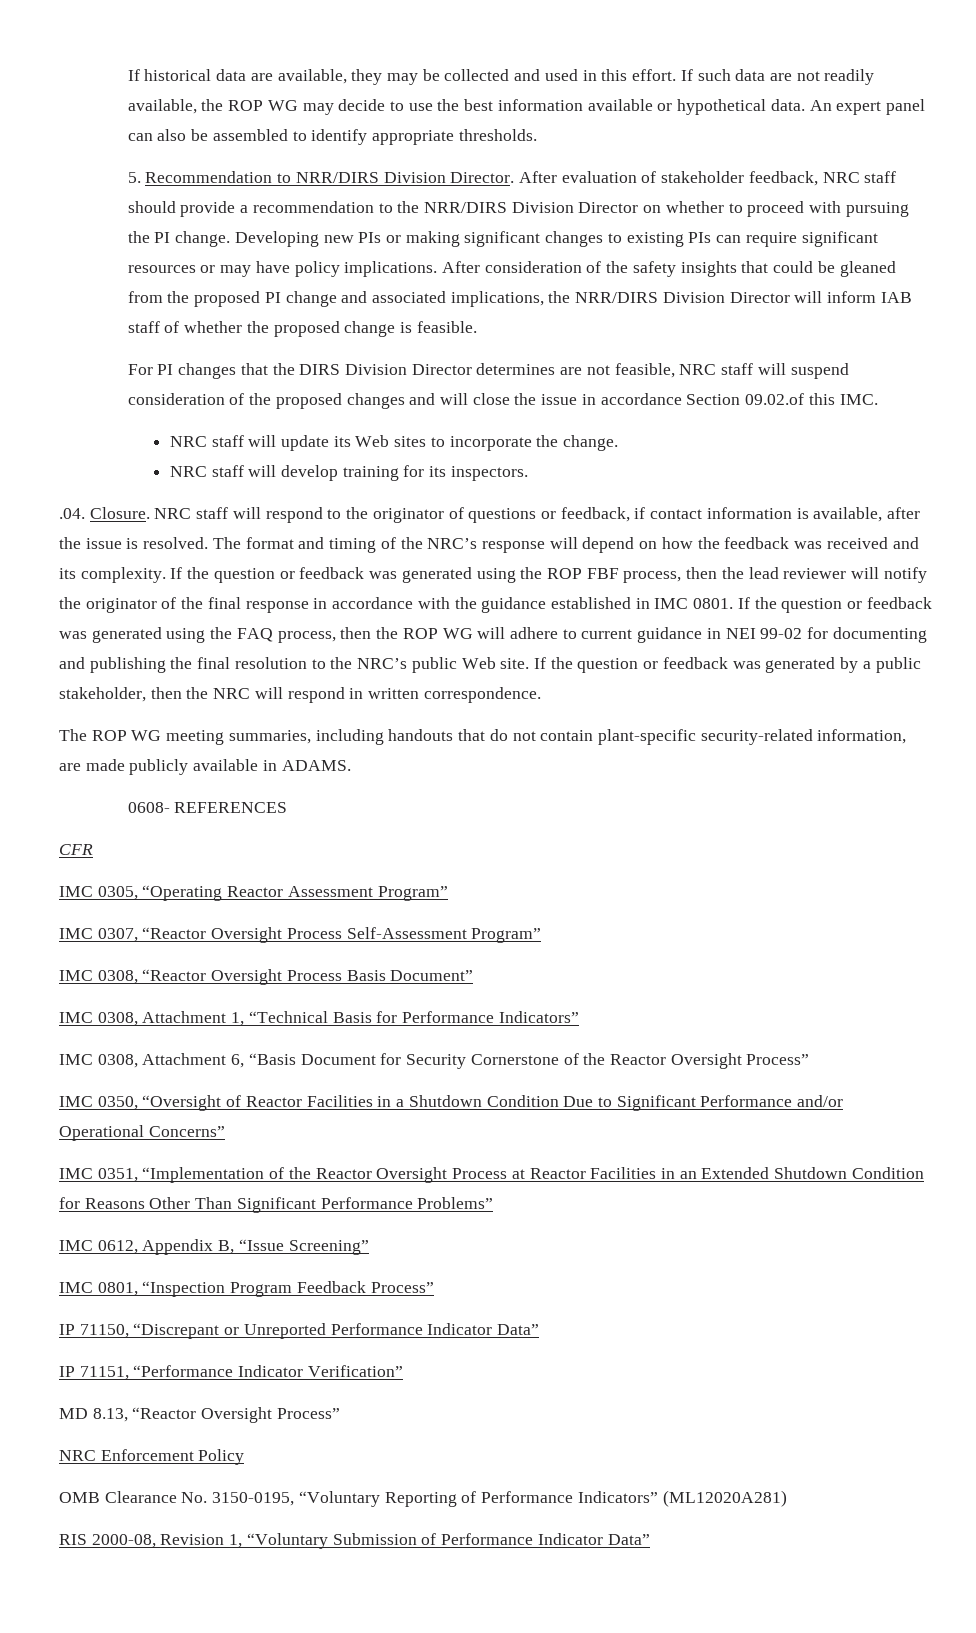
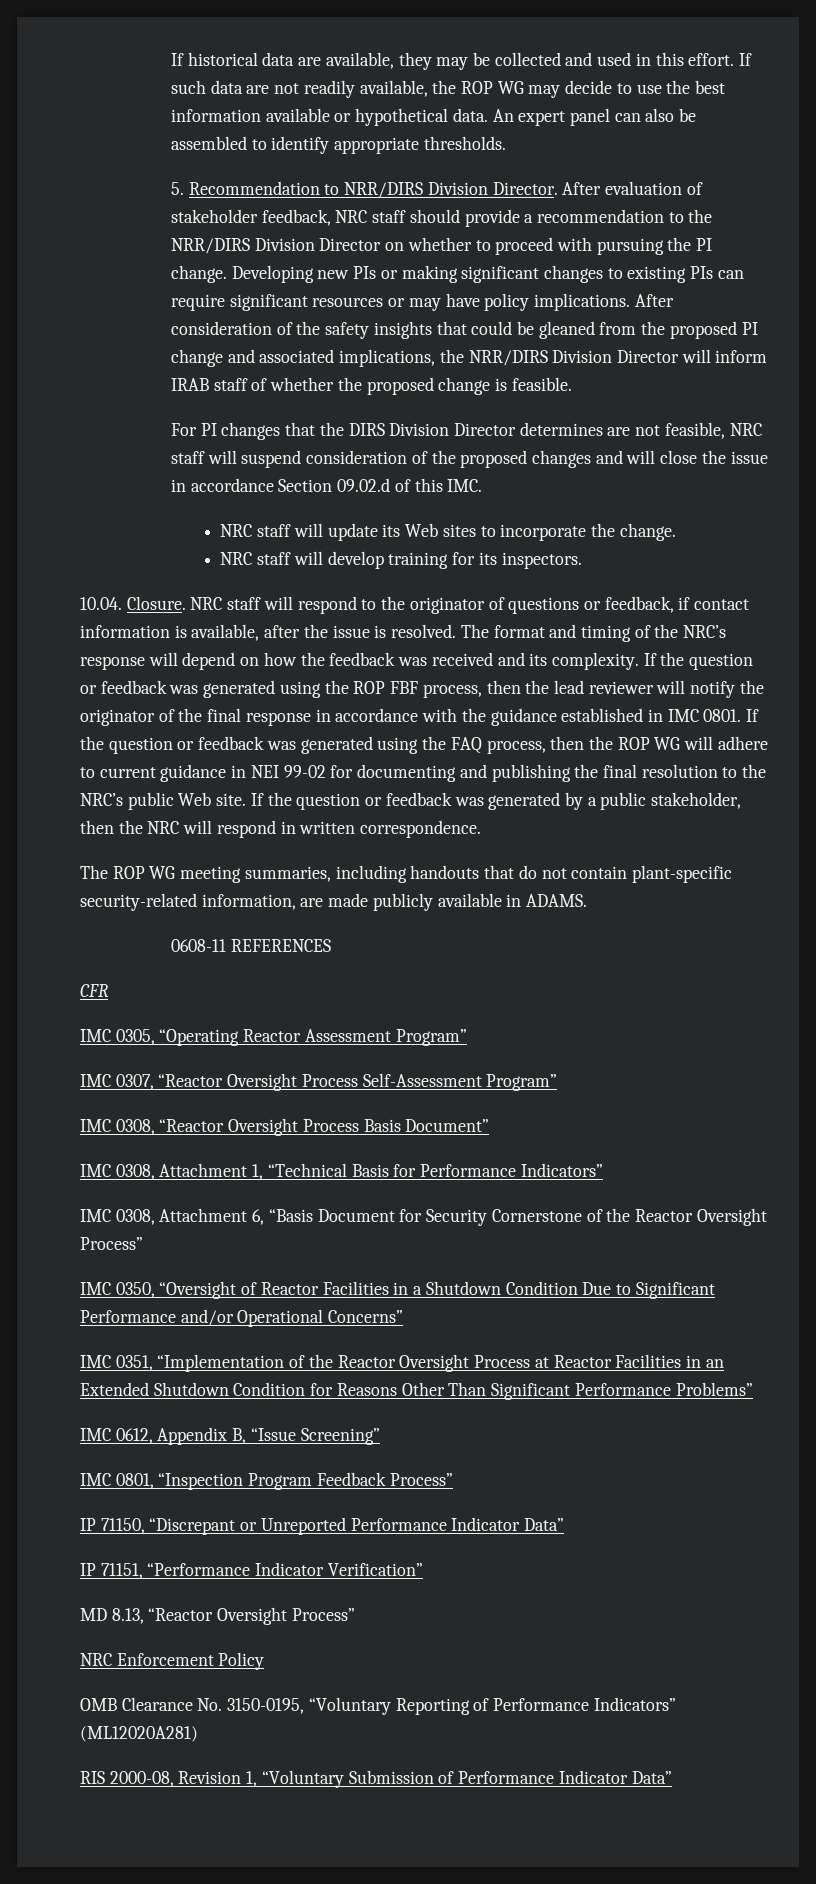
- After consideration of the safety insights that could be gleaned from the proposed PI change and associated implications, the NRR/DIRS Division Director will inform IAB staff of whether the proposed change is feasible.
+ After consideration of the safety insights that could be gleaned from the proposed PI change and associated implications, the NRR/DIRS Division Director will inform IRAB staff of whether the proposed change is feasible.
- For PI changes that the DIRS Division Director determines are not feasible, NRC staff will suspend consideration of the proposed changes and will close the issue in accordance Section 09.02.of this IMC.
+ For PI changes that the DIRS Division Director determines are not feasible, NRC staff will suspend consideration of the proposed changes and will close the issue in accordance Section 09.02.d of this IMC.
- .04. Closure.
+ 10.04. Closure.
- 0608- REFERENCES
+ 0608-11 REFERENCES

